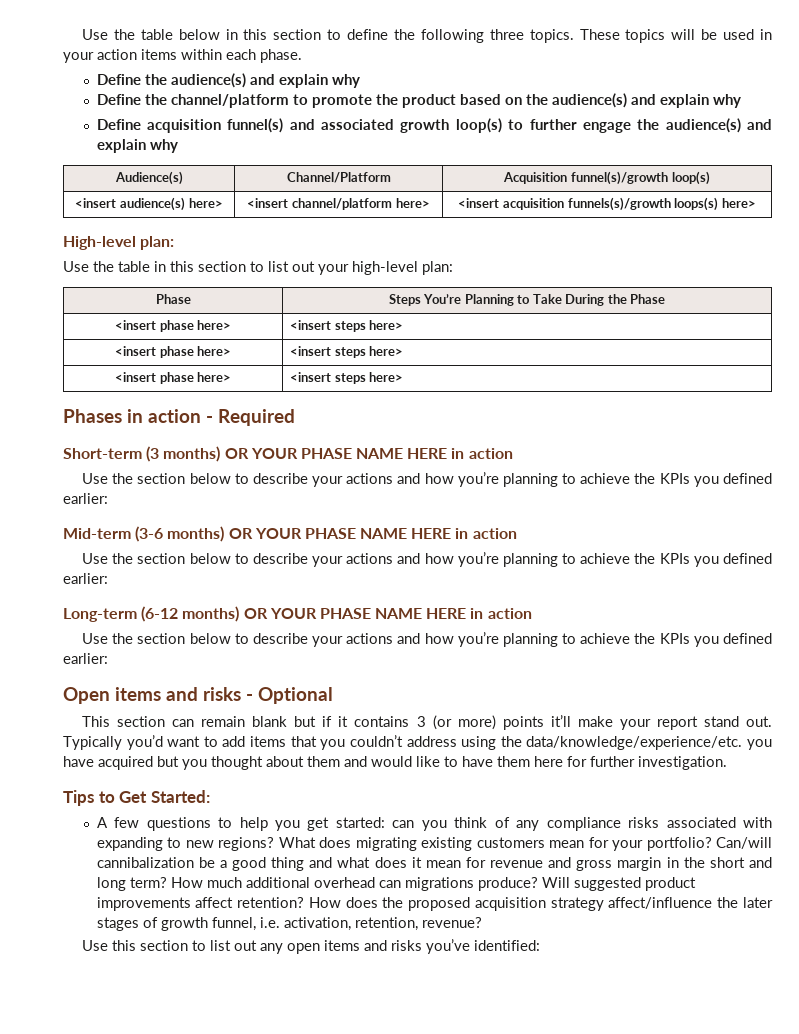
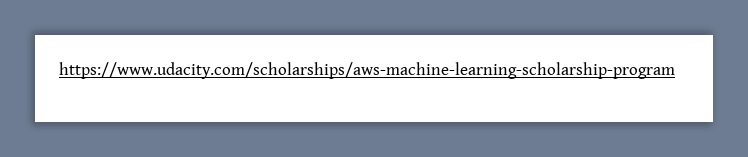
- Use the table below in this section to define the following three topics. These topics will be used in your action items within each phase.
- Define the audience(s) and explain why
- Define the channel/platform to promote the product based on the audience(s) and explain why
- Define acquisition funnel(s) and associated growth loop(s) to further engage the audience(s) and explain why
- Audience(s) | Channel/Platform | Acquisition funnel(s)/growth loop(s)
- <insert audience(s) here> | <insert channel/platform here> | <insert acquisition funnels(s)/growth loops(s) here>
- High-level plan:
- Use the table in this section to list out your high-level plan:
- Phase | Steps You’re Planning to Take During the Phase
- <insert phase here> | <insert steps here>
- <insert phase here> | <insert steps here>
- <insert phase here> | <insert steps here>
- Phases in action - Required
- Short-term (3 months) OR YOUR PHASE NAME HERE in action
- Use the section below to describe your actions and how you’re planning to achieve the KPIs you defined earlier:
- Mid-term (3-6 months) OR YOUR PHASE NAME HERE in action
- Use the section below to describe your actions and how you’re planning to achieve the KPIs you defined earlier:
- Long-term (6-12 months) OR YOUR PHASE NAME HERE in action
- Use the section below to describe your actions and how you’re planning to achieve the KPIs you defined earlier:
- Open items and risks - Optional
- This section can remain blank but if it contains 3 (or more) points it’ll make your report stand out. Typically you’d want to add items that you couldn’t address using the data/knowledge/experience/etc. you have acquired but you thought about them and would like to have them here for further investigation.
- Tips to Get Started:
- A few questions to help you get started: can you think of any compliance risks associated with expanding to new regions? What does migrating existing customers mean for your portfolio? Can/will cannibalization be a good thing and what does it mean for revenue and gross margin in the short and long term? How much additional overhead can migrations produce? Will suggested product improvements affect retention? How does the proposed acquisition strategy affect/influence the later stages of growth funnel, i.e. activation, retention, revenue?
- Use this section to list out any open items and risks you’ve identified:
+ https://www.udacity.com/scholarships/aws-machine-learning-scholarship-program

